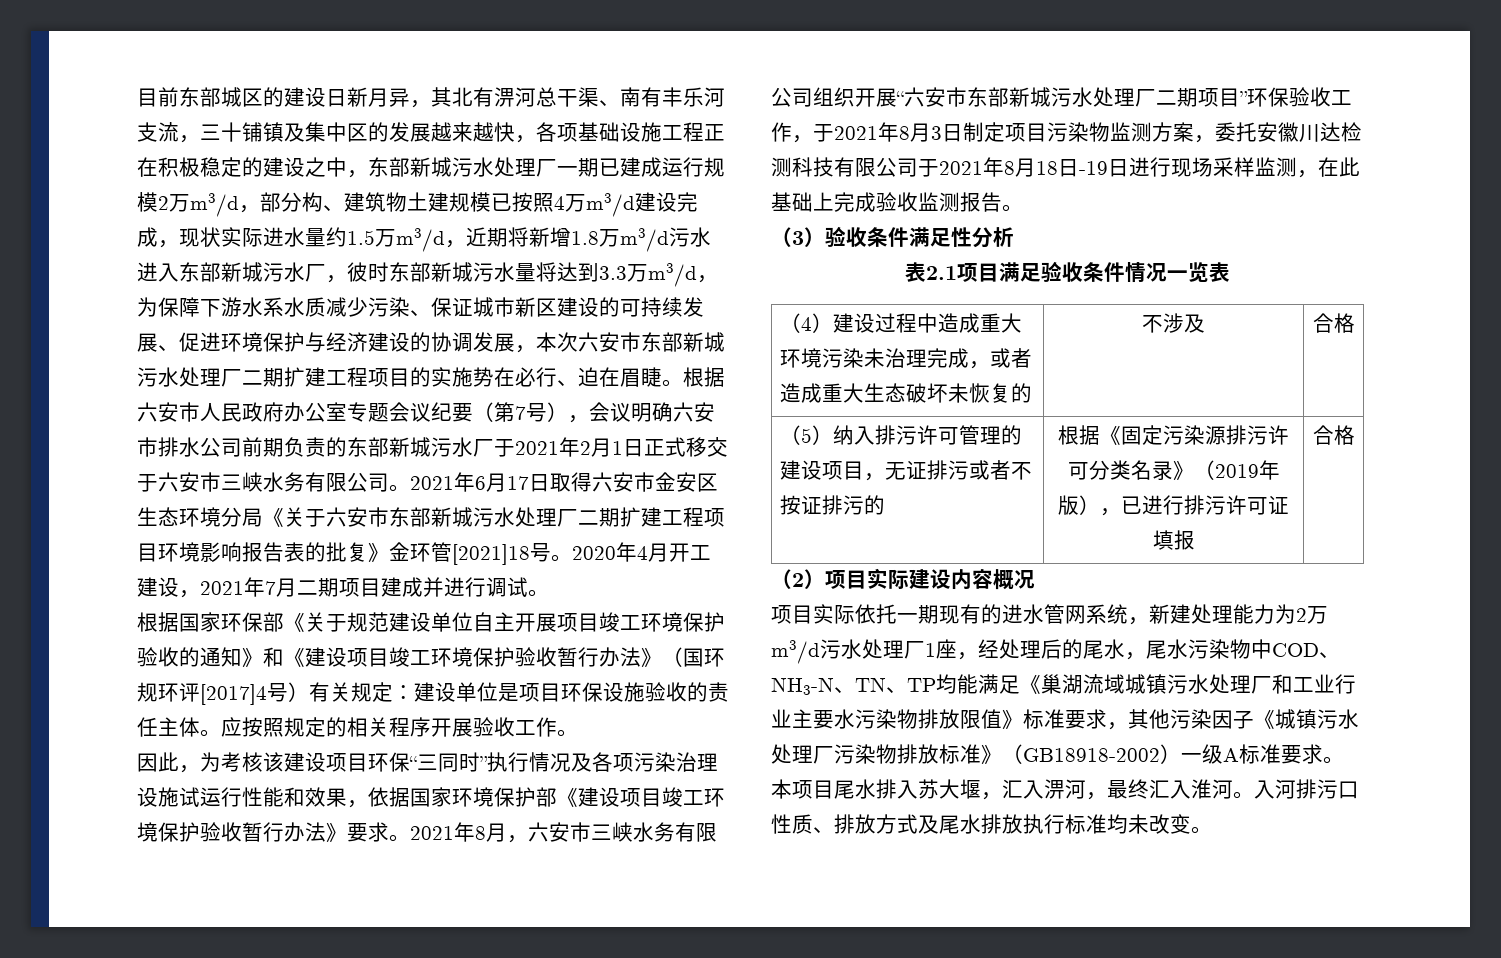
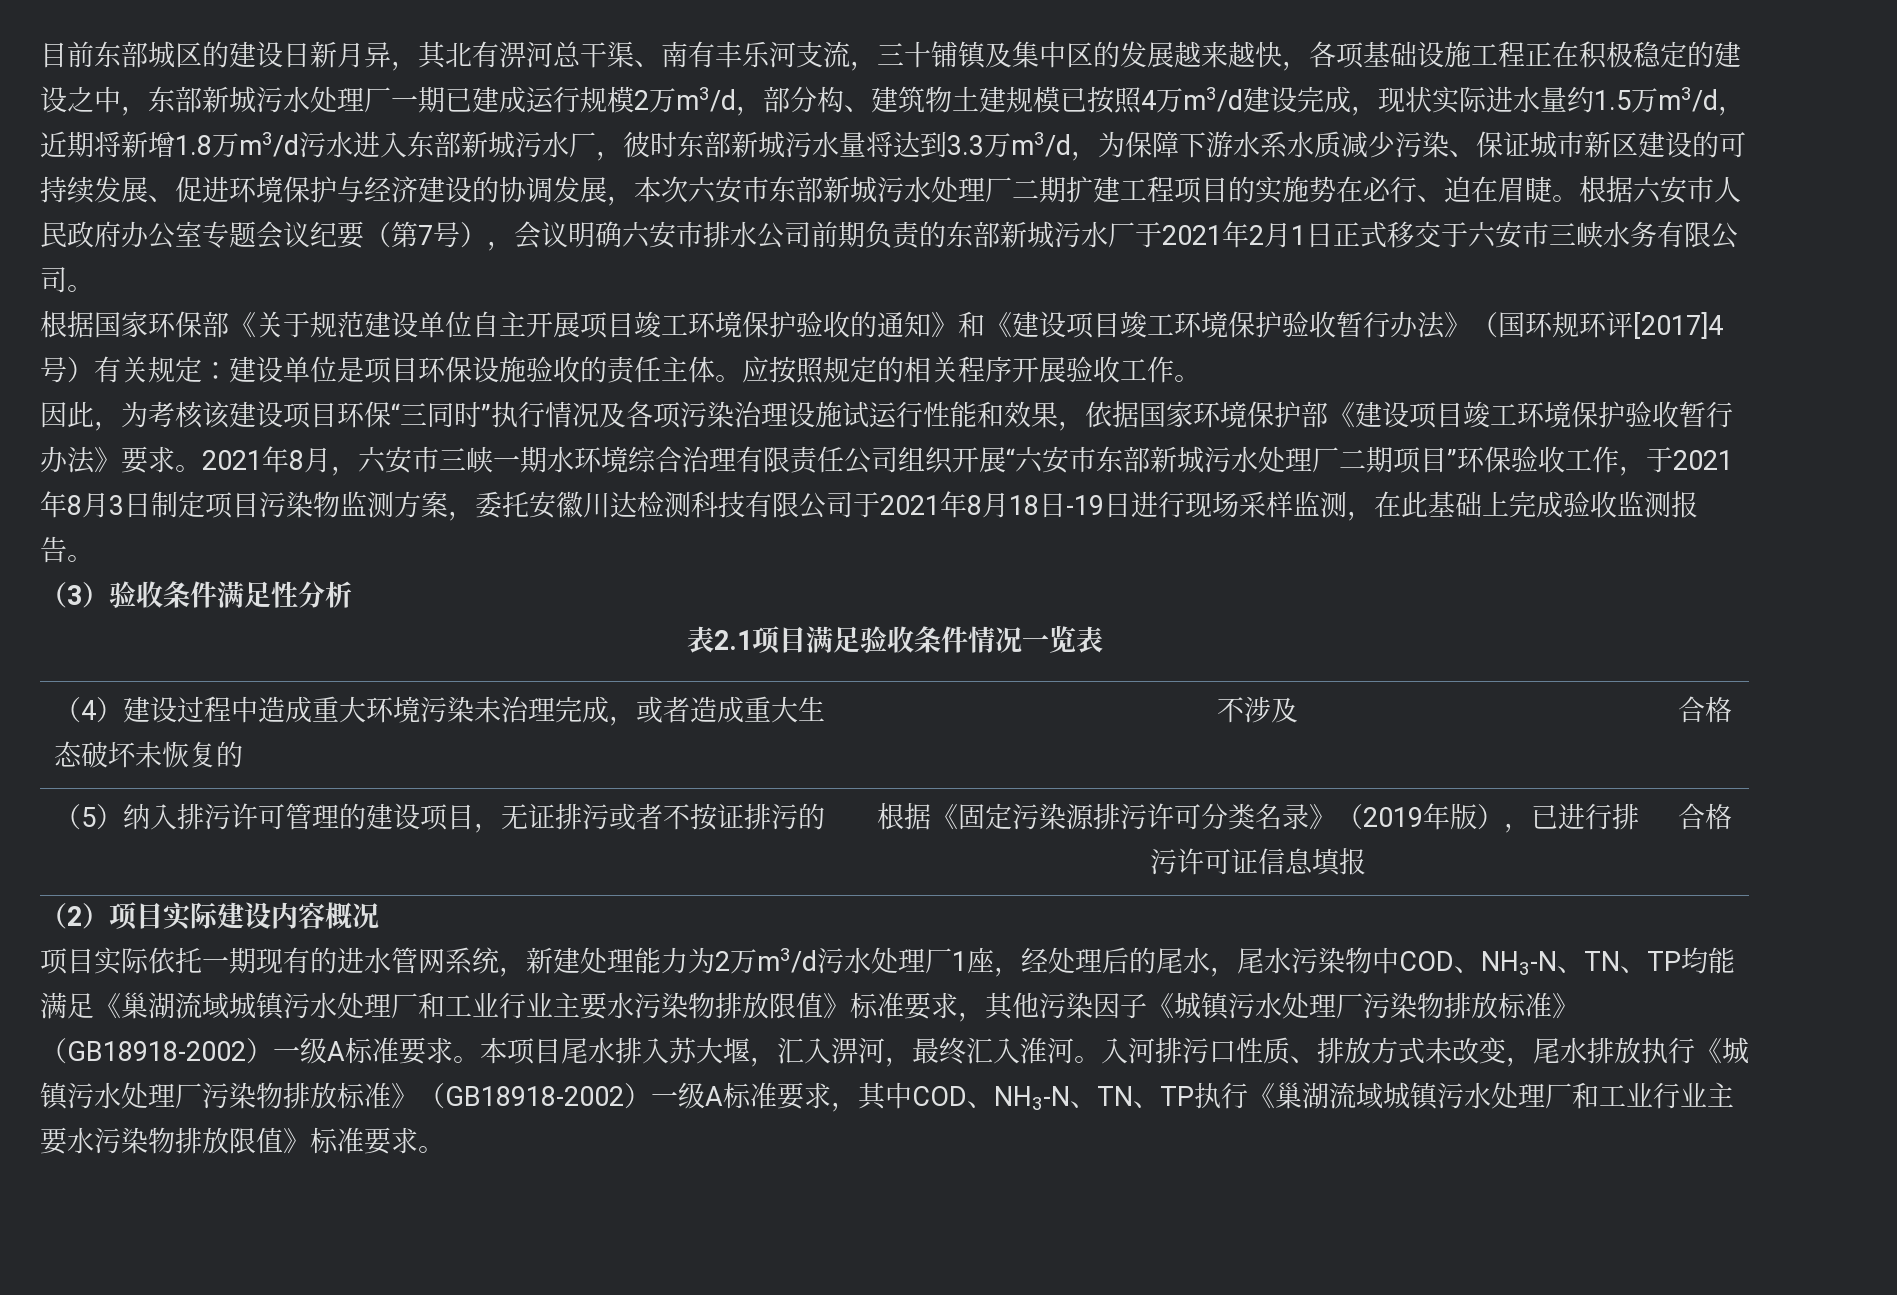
- 2021年6月17日取得六安市金安区生态环境分局《关于六安市东部新城污水处理厂二期扩建工程项目环境影响报告表的批复》金环管[2021]18号。2020年4月开工建设，2021年7月二期项目建成并进行调试。
- 2021年8月，六安市三峡水务有限公司组织开展“六安市东部新城污水处理厂二期项目”环保验收工作，于2021年8月3日制定项目污染物监测方案，委托安徽川达检测科技有限公司于2021年8月18日-19日进行现场采样监测，在此基础上完成验收监测报告。
+ 2021年8月，六安市三峡一期水环境综合治理有限责任公司组织开展“六安市东部新城污水处理厂二期项目”环保验收工作，于2021年8月3日制定项目污染物监测方案，委托安徽川达检测科技有限公司于2021年8月18日-19日进行现场采样监测，在此基础上完成验收监测报告。
- （5）纳入排污许可管理的建设项目，无证排污或者不按证排污的 | 根据《固定污染源排污许可分类名录》（2019年版），已进行排污许可证填报 | 合格
+ （5）纳入排污许可管理的建设项目，无证排污或者不按证排污的 | 根据《固定污染源排污许可分类名录》（2019年版），已进行排污许可证信息填报 | 合格
- 入河排污口性质、排放方式及尾水排放执行标准均未改变。
+ 入河排污口性质、排放方式未改变，尾水排放执行《城镇污水处理厂污染物排放标准》（GB18918-2002）一级A标准要求，其中COD、NH3-N、TN、TP执行《巢湖流域城镇污水处理厂和工业行业主要水污染物排放限值》标准要求。

